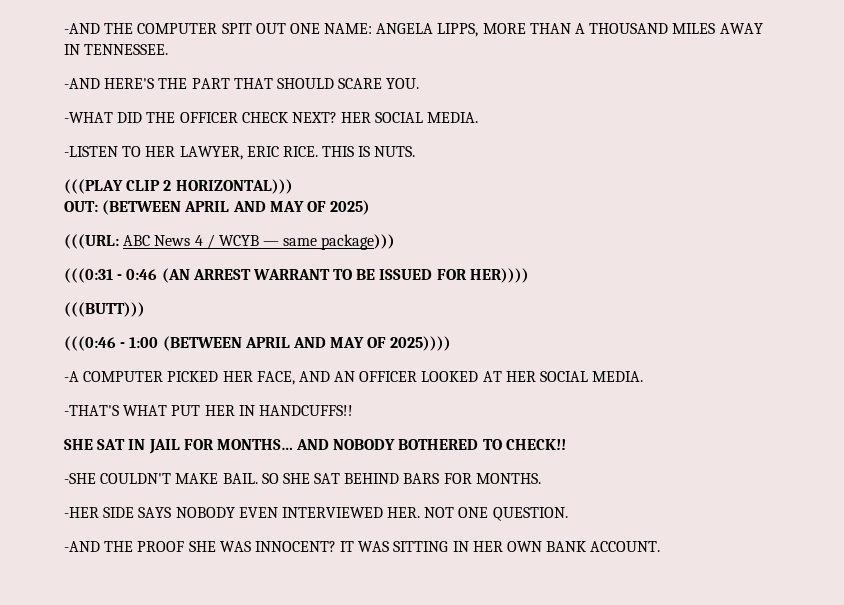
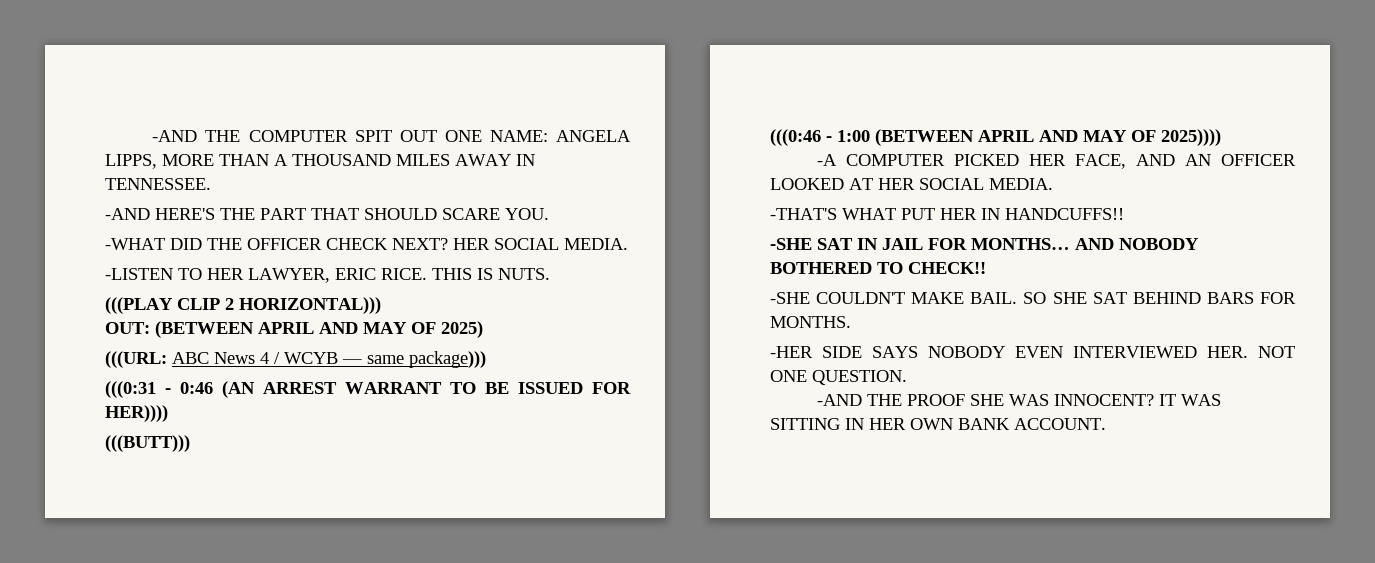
- SHE SAT IN JAIL FOR MONTHS…
+ -SHE SAT IN JAIL FOR MONTHS…

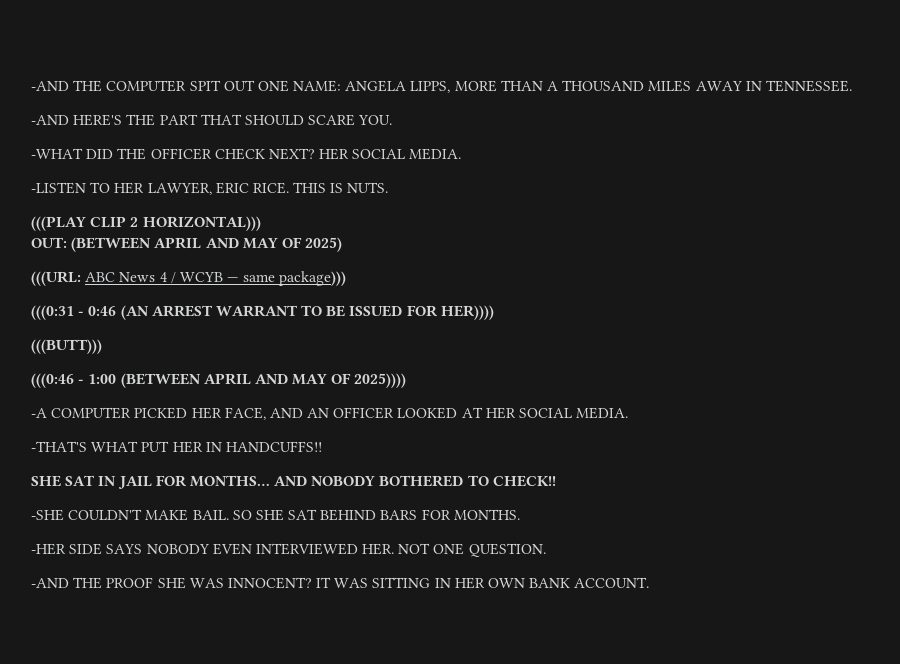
- -SHE SAT IN JAIL FOR MONTHS…
+ SHE SAT IN JAIL FOR MONTHS…

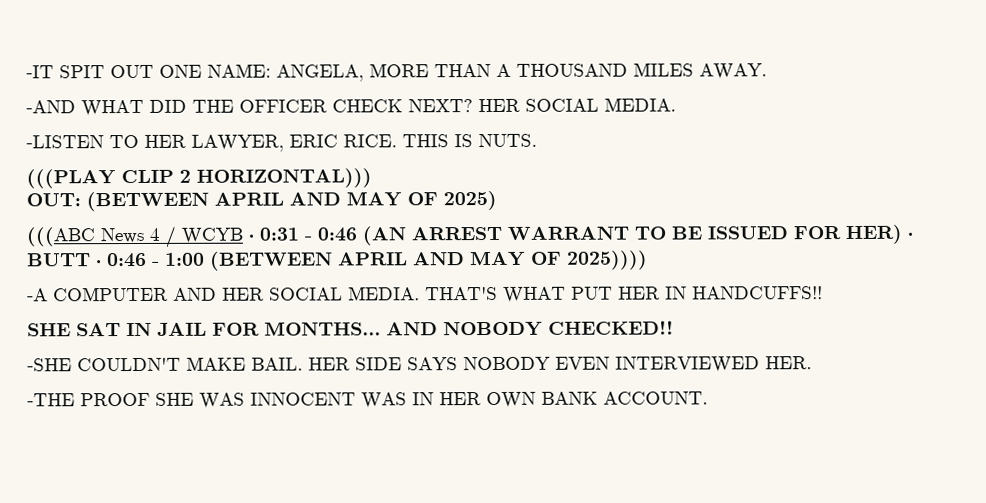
- -AND THE COMPUTER SPIT OUT ONE NAME: ANGELA LIPPS, MORE THAN A THOUSAND MILES AWAY IN TENNESSEE.
- -AND HERE'S THE PART THAT SHOULD SCARE YOU.
- -WHAT DID THE OFFICER CHECK NEXT?
+ -IT SPIT OUT ONE NAME: ANGELA, MORE THAN A THOUSAND MILES AWAY.
+ -AND WHAT DID THE OFFICER CHECK NEXT?
- (((URL: ABC News 4 / WCYB — same package)))
- (((0:31 - 0:46 (AN ARREST WARRANT TO BE ISSUED FOR HER))))
- (((BUTT)))
- (((0:46 - 1:00 (BETWEEN APRIL AND MAY OF 2025))))
+ (((ABC News 4 / WCYB · 0:31 - 0:46 (AN ARREST WARRANT TO BE ISSUED FOR HER) · BUTT · 0:46 - 1:00 (BETWEEN APRIL AND MAY OF 2025))))
- -A COMPUTER PICKED HER FACE, AND AN OFFICER LOOKED AT HER SOCIAL MEDIA.
- -THAT'S WHAT PUT HER IN HANDCUFFS!!
+ -A COMPUTER AND HER SOCIAL MEDIA. THAT'S WHAT PUT HER IN HANDCUFFS!!
- AND NOBODY BOTHERED TO CHECK!!
+ AND NOBODY CHECKED!!
- SO SHE SAT BEHIND BARS FOR MONTHS.
- -HER SIDE SAYS NOBODY EVEN INTERVIEWED HER. NOT ONE QUESTION.
- -AND THE PROOF SHE WAS INNOCENT? IT WAS SITTING IN HER OWN BANK ACCOUNT.
+ HER SIDE SAYS NOBODY EVEN INTERVIEWED HER.
+ -THE PROOF SHE WAS INNOCENT WAS IN HER OWN BANK ACCOUNT.

